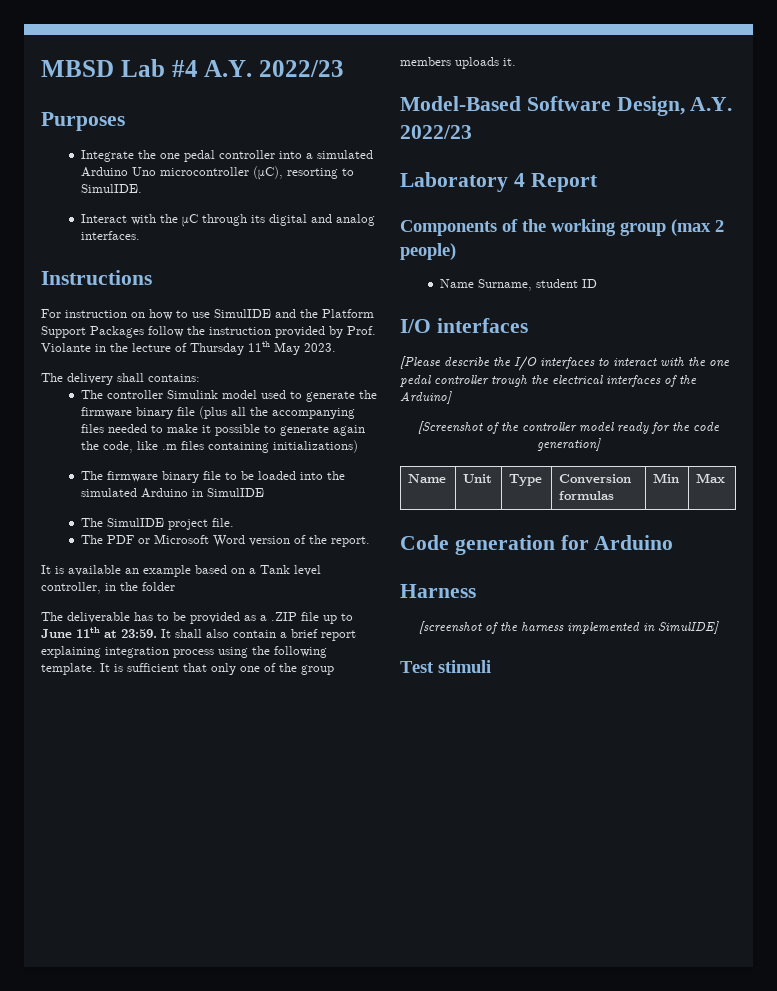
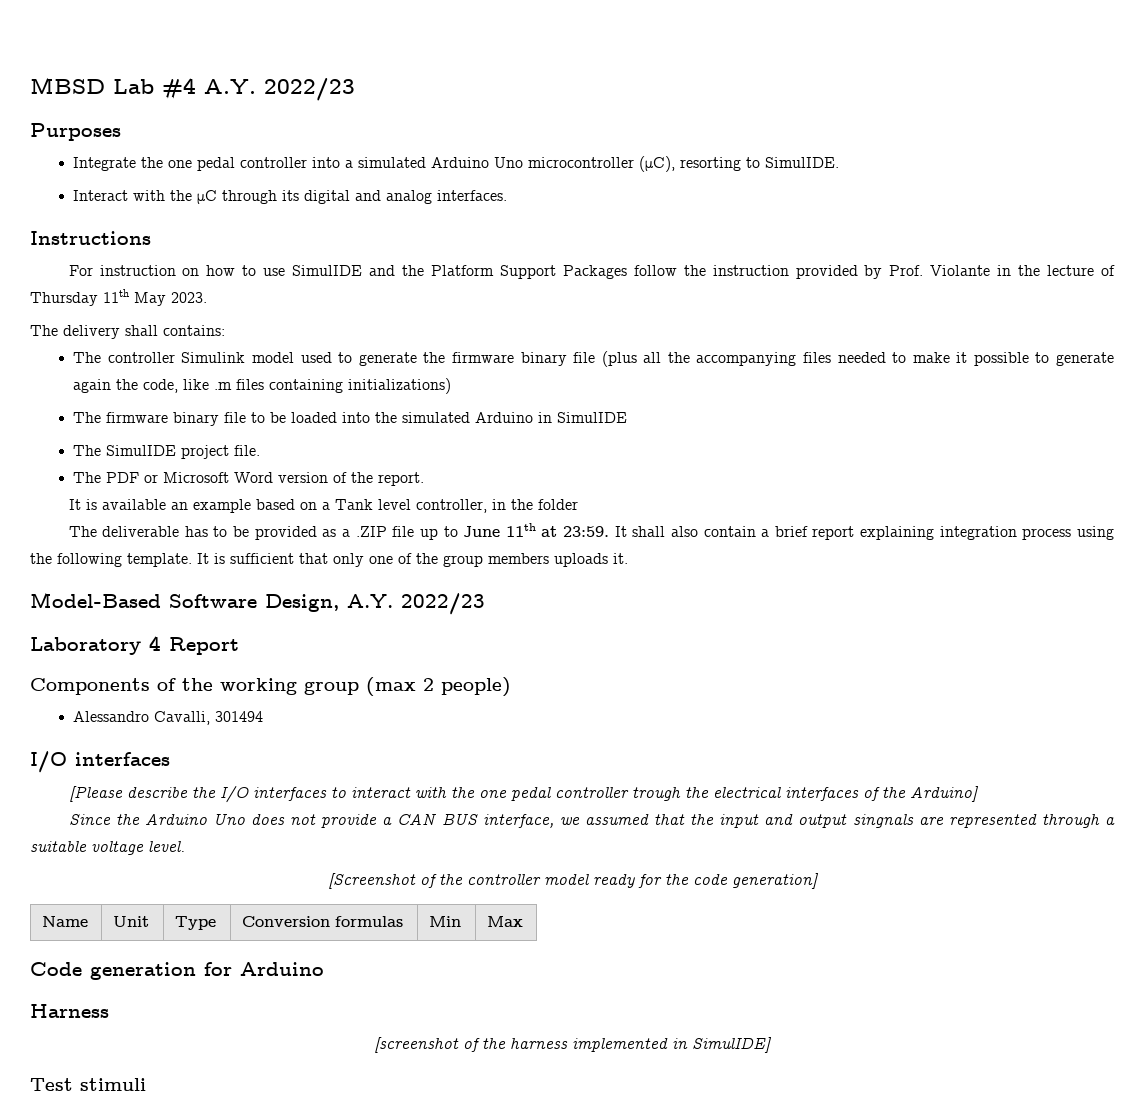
- Name Surname, student ID
+ Alessandro Cavalli, 301494
+ Since the Arduino Uno does not provide a CAN BUS interface, we assumed that the input and output singnals are represented through a suitable voltage level.

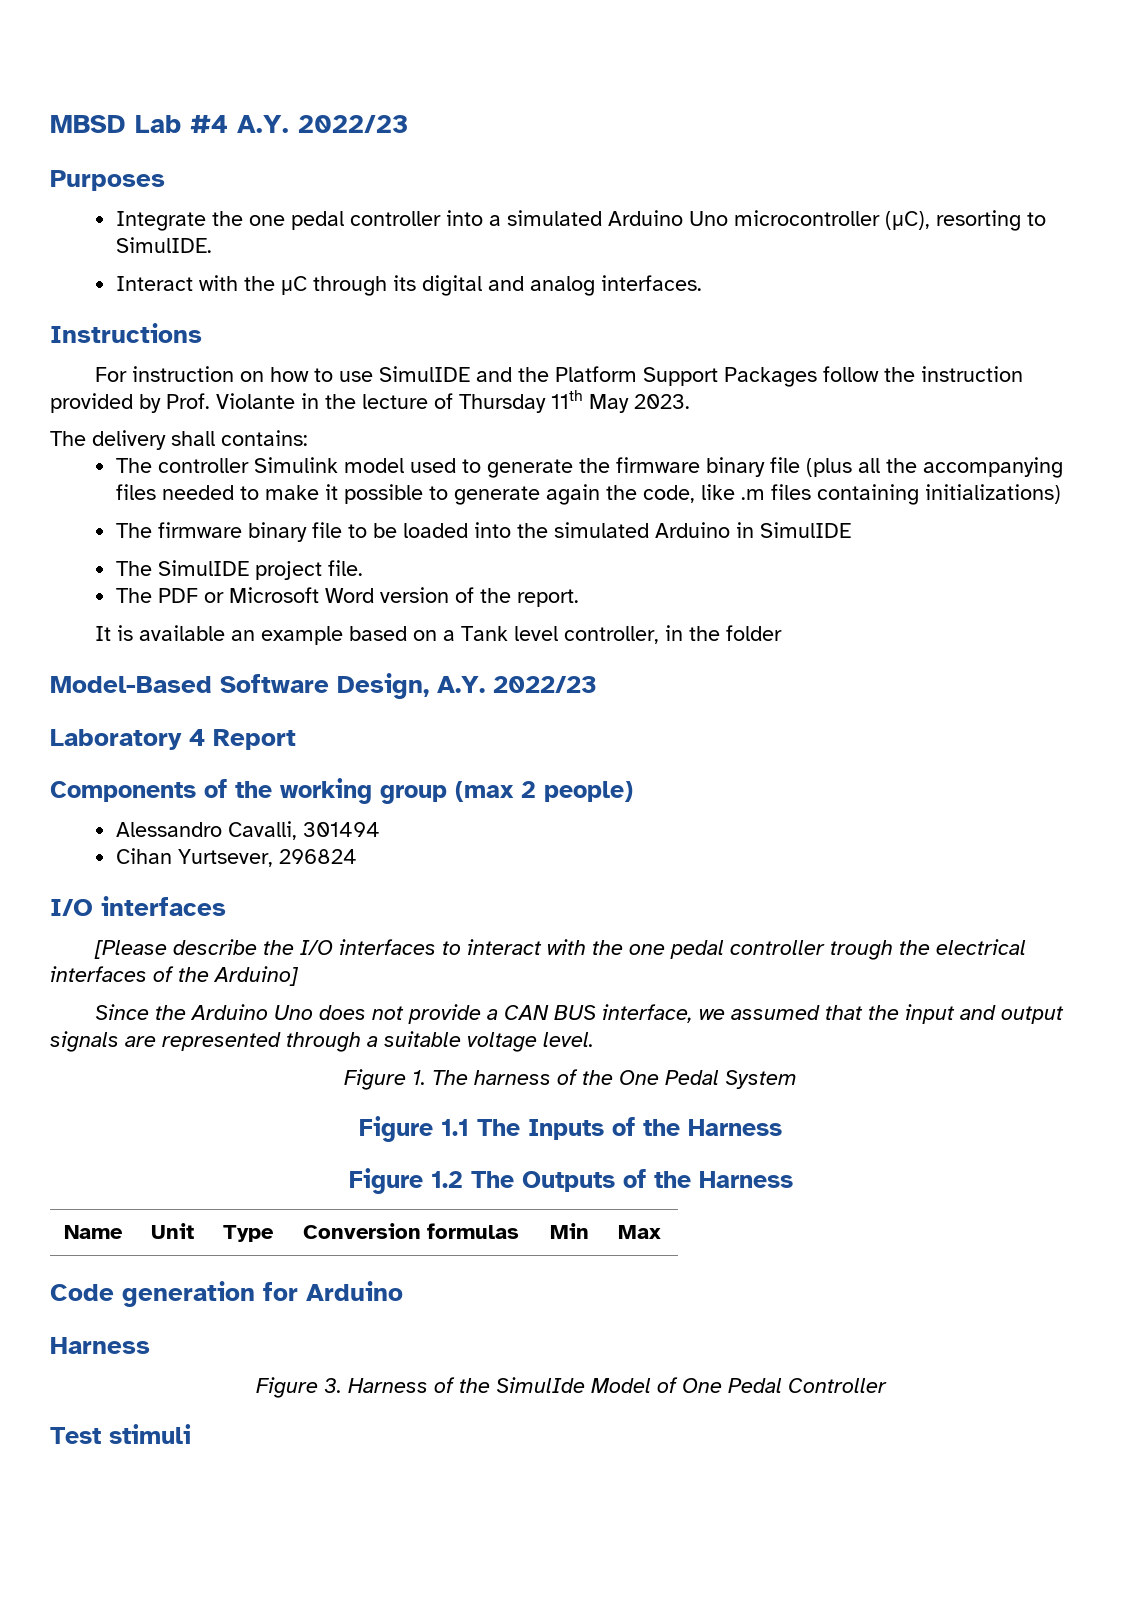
- The deliverable has to be provided as a .ZIP file up to June 11th at 23:59. It shall also contain a brief report explaining integration process using the following template. It is sufficient that only one of the group members uploads it.
+ Cihan Yurtsever, 296824
- Since the Arduino Uno does not provide a CAN BUS interface, we assumed that the input and output singnals are represented through a suitable voltage level.
+ Since the Arduino Uno does not provide a CAN BUS interface, we assumed that the input and output signals are represented through a suitable voltage level.
- [Screenshot of the controller model ready for the code generation]
+ Figure 1. The harness of the One Pedal System
+ Figure 1.1 The Inputs of the Harness
+ Figure 1.2 The Outputs of the Harness
- [screenshot of the harness implemented in SimulIDE]
+ Figure 3. Harness of the SimulIde Model of One Pedal Controller

